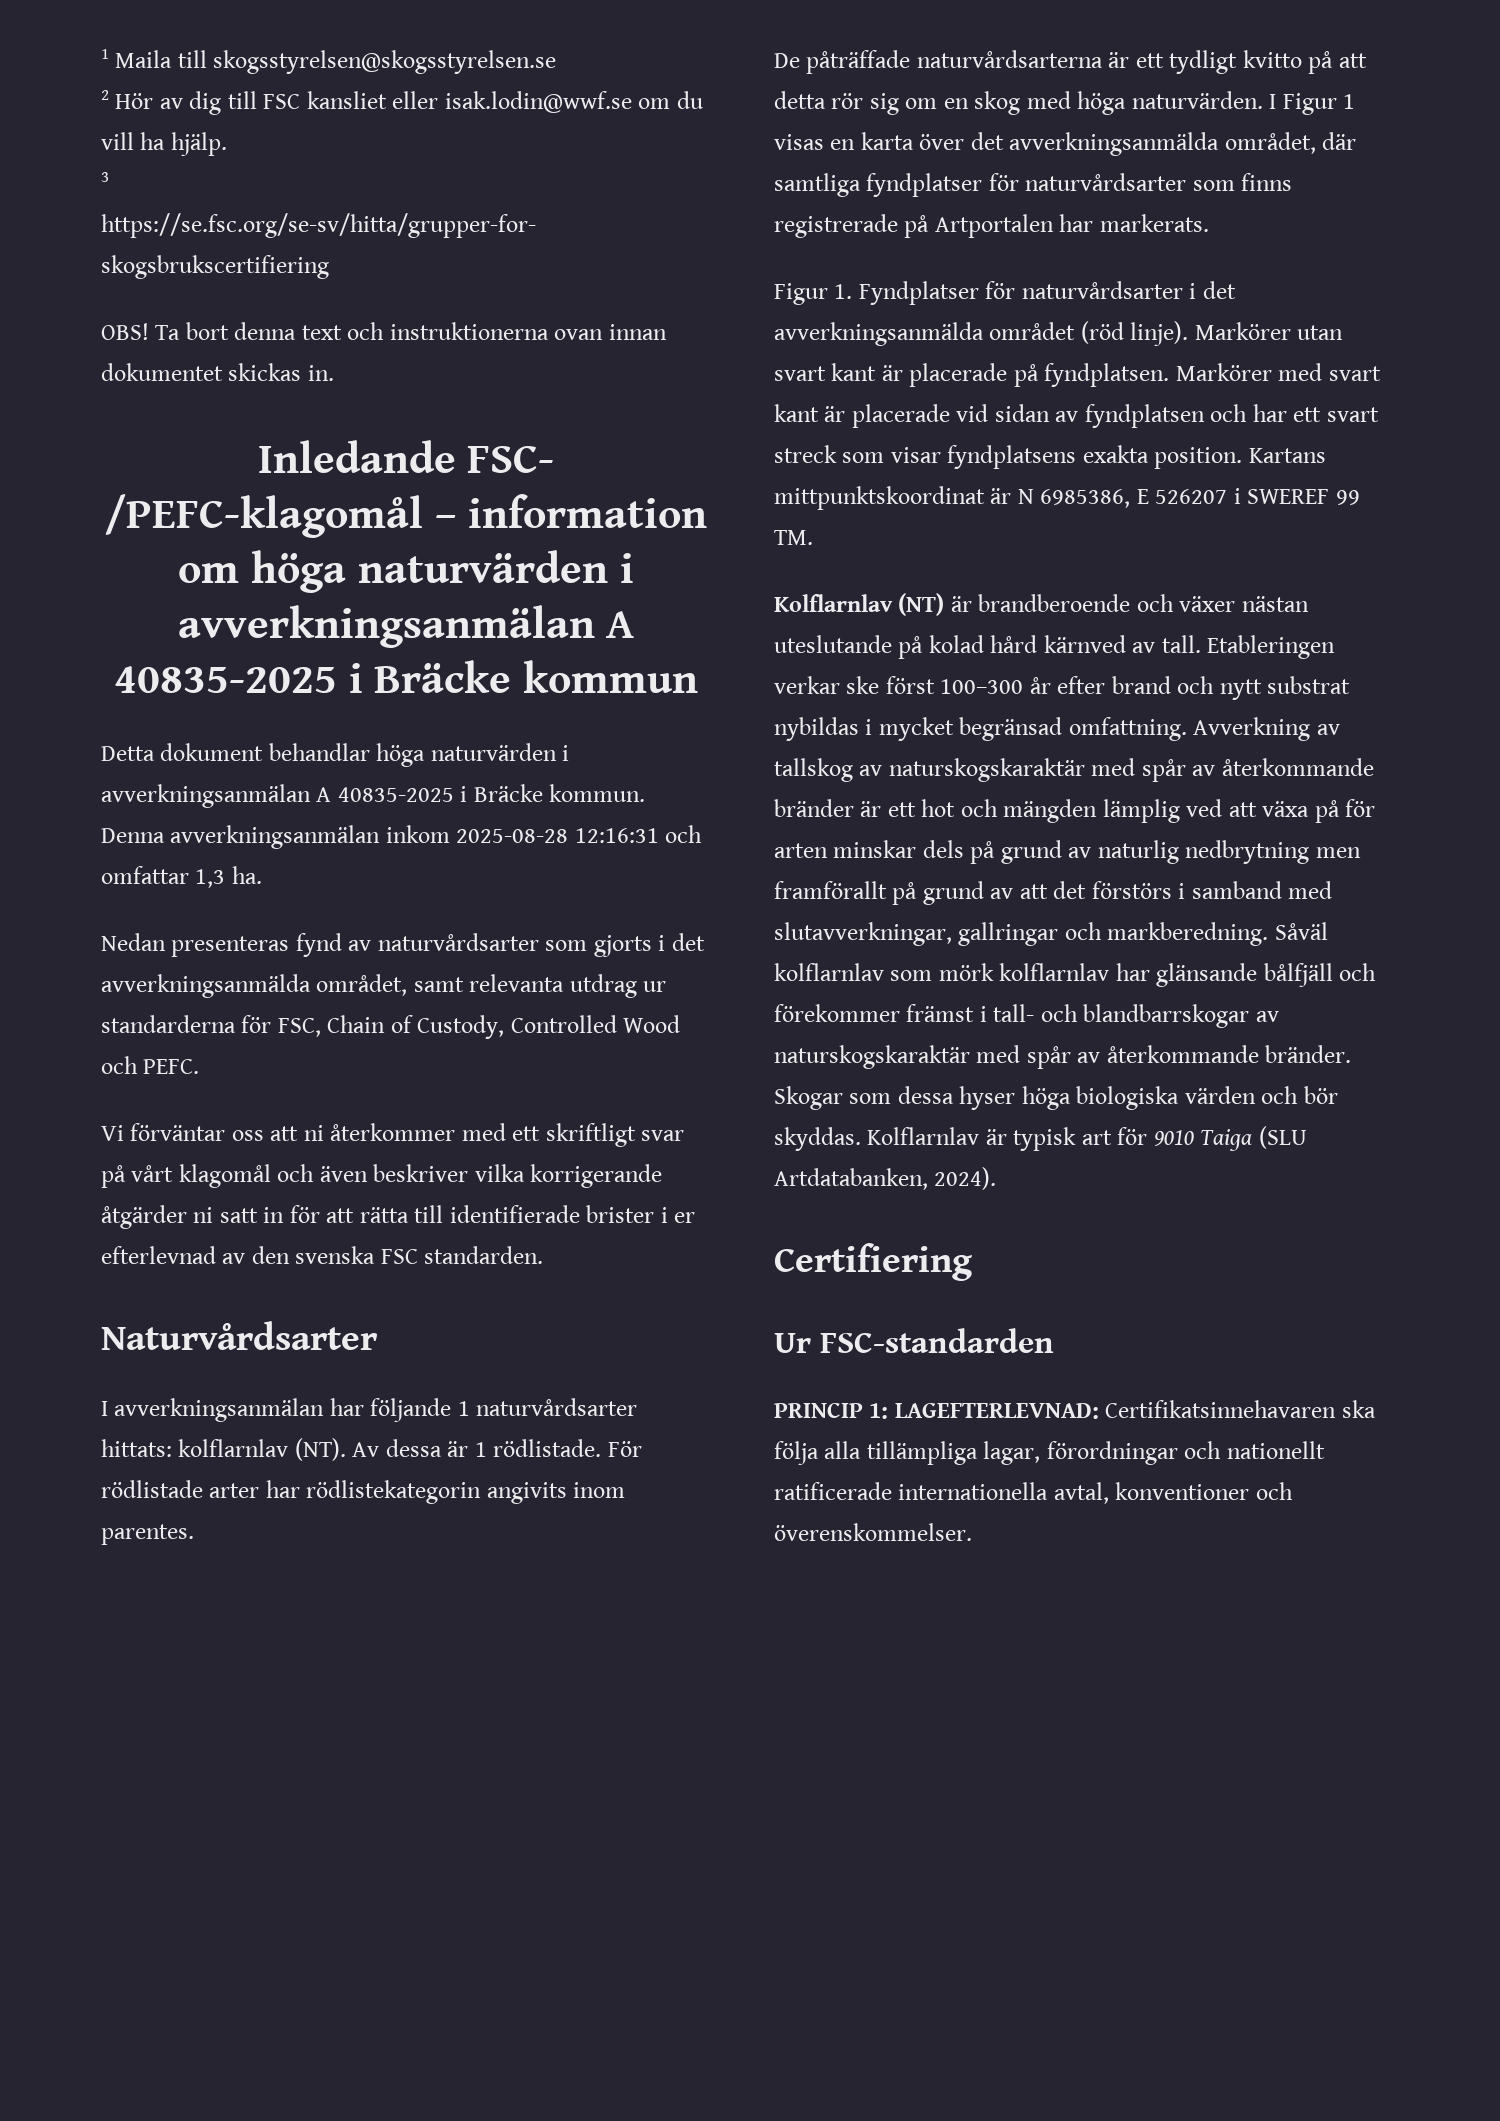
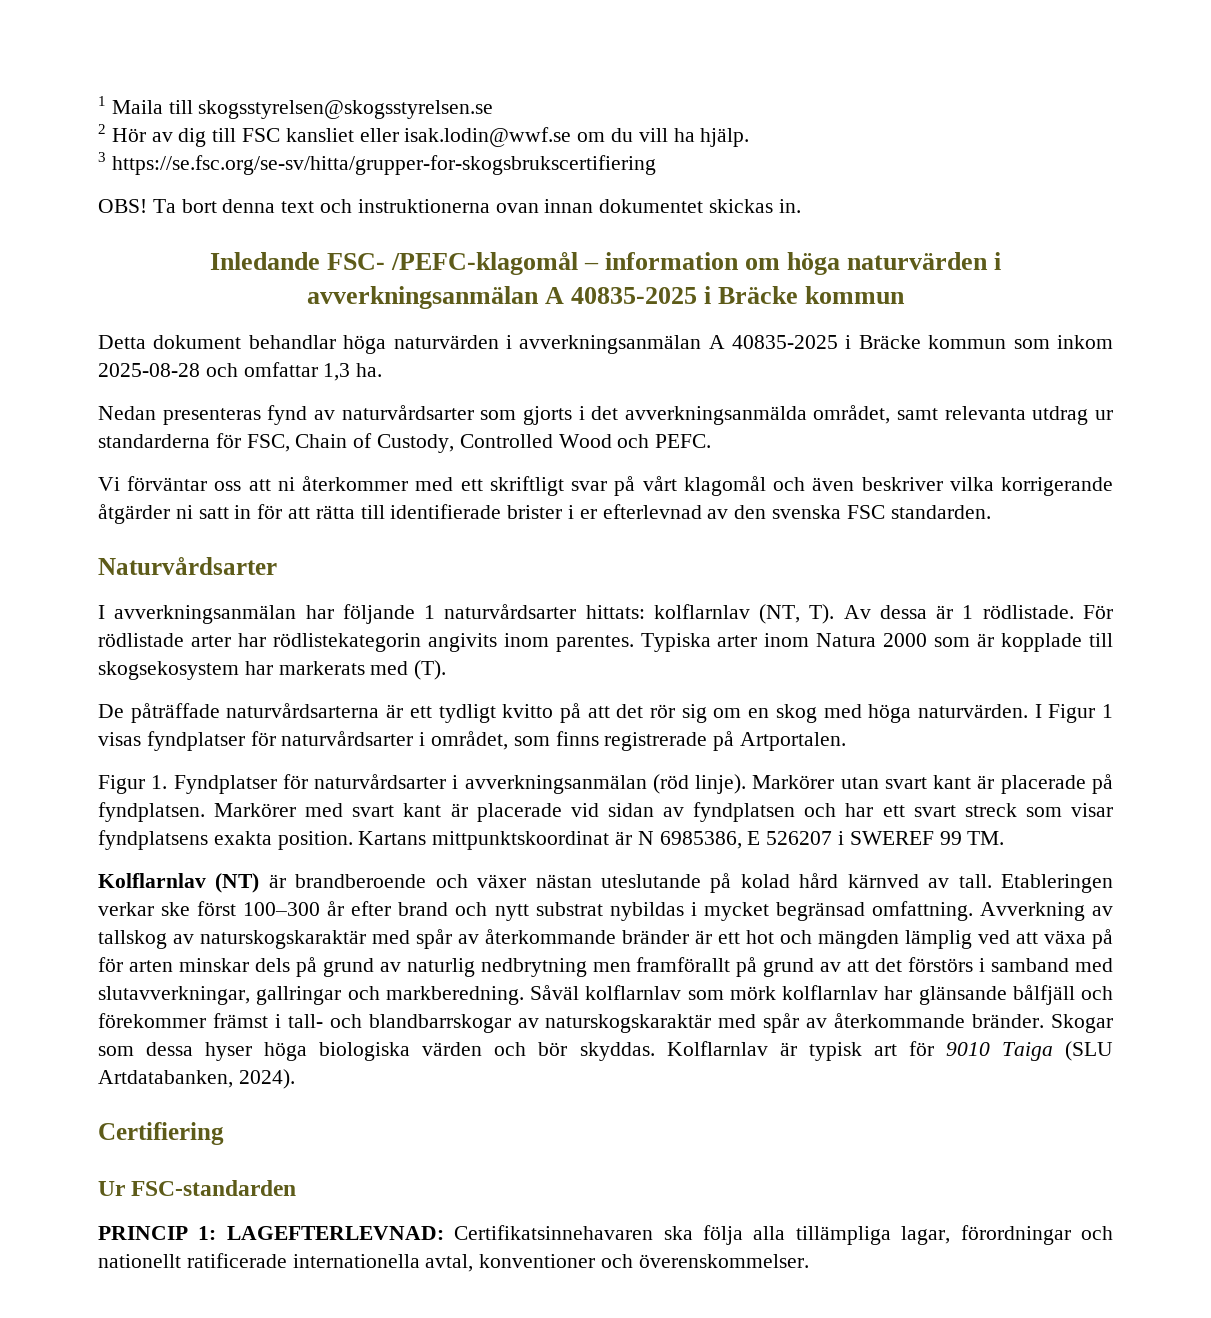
- Detta dokument behandlar höga naturvärden i avverkningsanmälan A 40835-2025 i Bräcke kommun. Denna avverkningsanmälan inkom 2025-08-28 12:16:31 och omfattar 1,3 ha.
+ Detta dokument behandlar höga naturvärden i avverkningsanmälan A 40835-2025 i Bräcke kommun som inkom 2025-08-28 och omfattar 1,3 ha.
- I avverkningsanmälan har följande 1 naturvårdsarter hittats: kolflarnlav (NT). Av dessa är 1 rödlistade.
+ I avverkningsanmälan har följande 1 naturvårdsarter hittats: kolflarnlav (NT, T). Av dessa är 1 rödlistade.
+ Typiska arter inom Natura 2000 som är kopplade till skogsekosystem har markerats med (T).
- De påträffade naturvårdsarterna är ett tydligt kvitto på att detta rör sig om en skog med höga naturvärden.
+ De påträffade naturvårdsarterna är ett tydligt kvitto på att det rör sig om en skog med höga naturvärden.
- I Figur 1 visas en karta över det avverkningsanmälda området, där samtliga fyndplatser för naturvårdsarter som finns registrerade på Artportalen har markerats.
+ I Figur 1 visas fyndplatser för naturvårdsarter i området, som finns registrerade på Artportalen.
- Figur 1. Fyndplatser för naturvårdsarter i det avverkningsanmälda området (röd linje).
+ Figur 1. Fyndplatser för naturvårdsarter i avverkningsanmälan (röd linje).

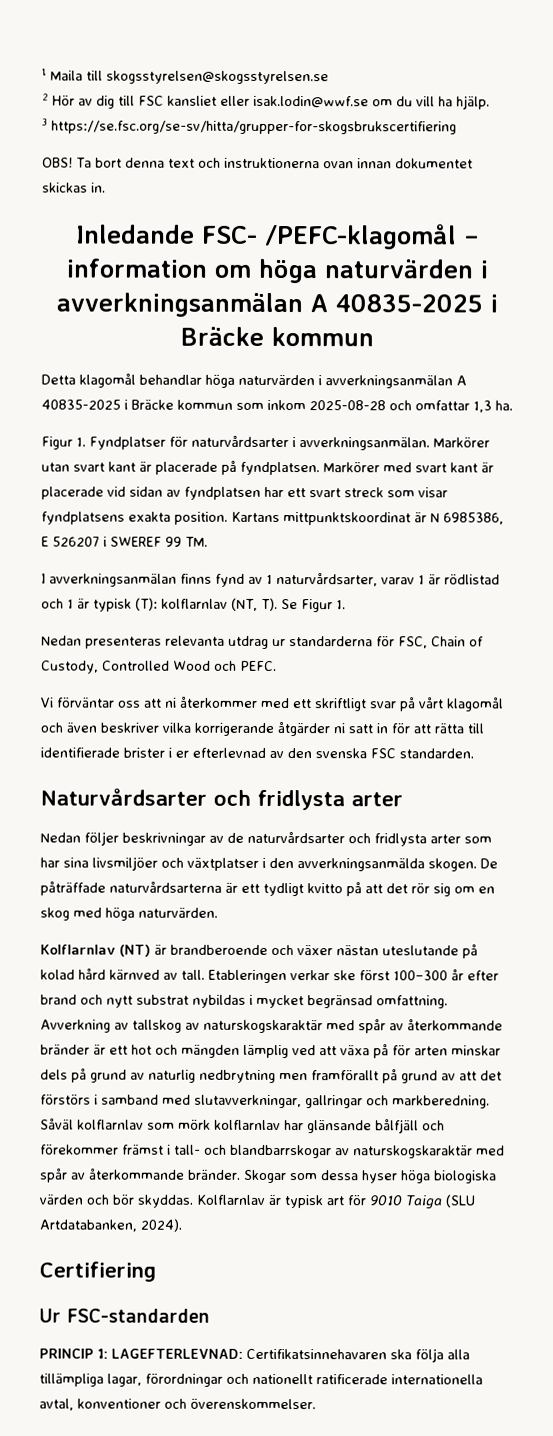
- Detta dokument behandlar höga naturvärden i avverkningsanmälan A 40835-2025 i Bräcke kommun som inkom 2025-08-28 och omfattar 1,3 ha.
+ Detta klagomål behandlar höga naturvärden i avverkningsanmälan A 40835-2025 i Bräcke kommun som inkom 2025-08-28 och omfattar 1,3 ha.
- Nedan presenteras fynd av naturvårdsarter som gjorts i det avverkningsanmälda området, samt relevanta utdrag ur standarderna för FSC, Chain of Custody, Controlled Wood och PEFC.
+ Figur 1. Fyndplatser för naturvårdsarter i avverkningsanmälan. Markörer utan svart kant är placerade på fyndplatsen. Markörer med svart kant är placerade vid sidan av fyndplatsen har ett svart streck som visar fyndplatsens exakta position. Kartans mittpunktskoordinat är N 6985386, E 526207 i SWEREF 99 TM.
+ I avverkningsanmälan finns fynd av 1 naturvårdsarter, varav 1 är rödlistad och 1 är typisk (T): kolflarnlav (NT, T). Se Figur 1.
+ Nedan presenteras relevanta utdrag ur standarderna för FSC, Chain of Custody, Controlled Wood och PEFC.
- Naturvårdsarter
- I avverkningsanmälan har följande 1 naturvårdsarter hittats: kolflarnlav (NT, T). Av dessa är 1 rödlistade. För rödlistade arter har rödlistekategorin angivits inom parentes. Typiska arter inom Natura 2000 som är kopplade till skogsekosystem har markerats med (T).
- De påträffade naturvårdsarterna är ett tydligt kvitto på att det rör sig om en skog med höga naturvärden. I Figur 1 visas fyndplatser för naturvårdsarter i området, som finns registrerade på Artportalen.
- Figur 1. Fyndplatser för naturvårdsarter i avverkningsanmälan (röd linje). Markörer utan svart kant är placerade på fyndplatsen. Markörer med svart kant är placerade vid sidan av fyndplatsen och har ett svart streck som visar fyndplatsens exakta position. Kartans mittpunktskoordinat är N 6985386, E 526207 i SWEREF 99 TM.
+ Naturvårdsarter och fridlysta arter
+ Nedan följer beskrivningar av de naturvårdsarter och fridlysta arter som har sina livsmiljöer och växtplatser i den avverkningsanmälda skogen. De påträffade naturvårdsarterna är ett tydligt kvitto på att det rör sig om en skog med höga naturvärden.

